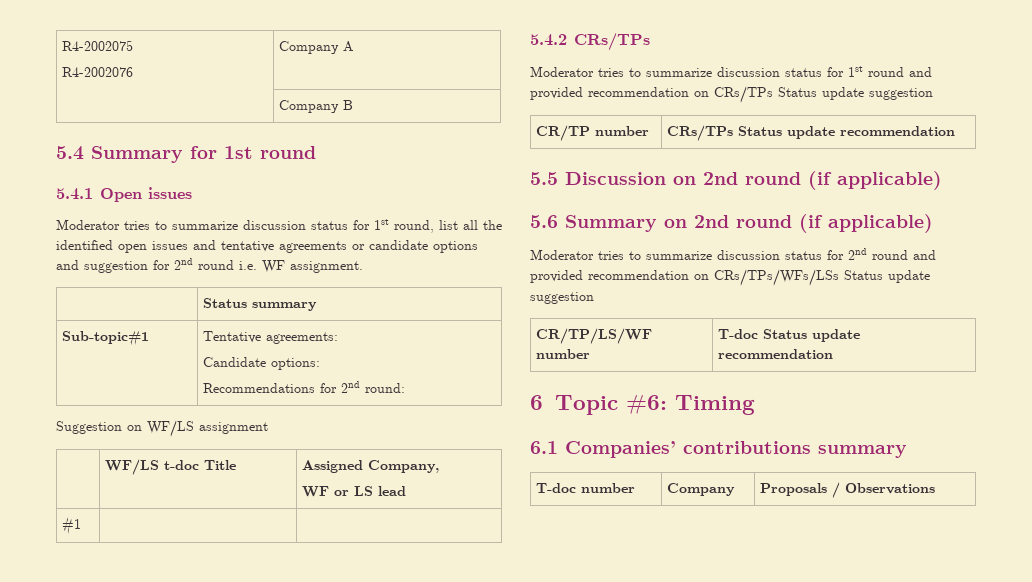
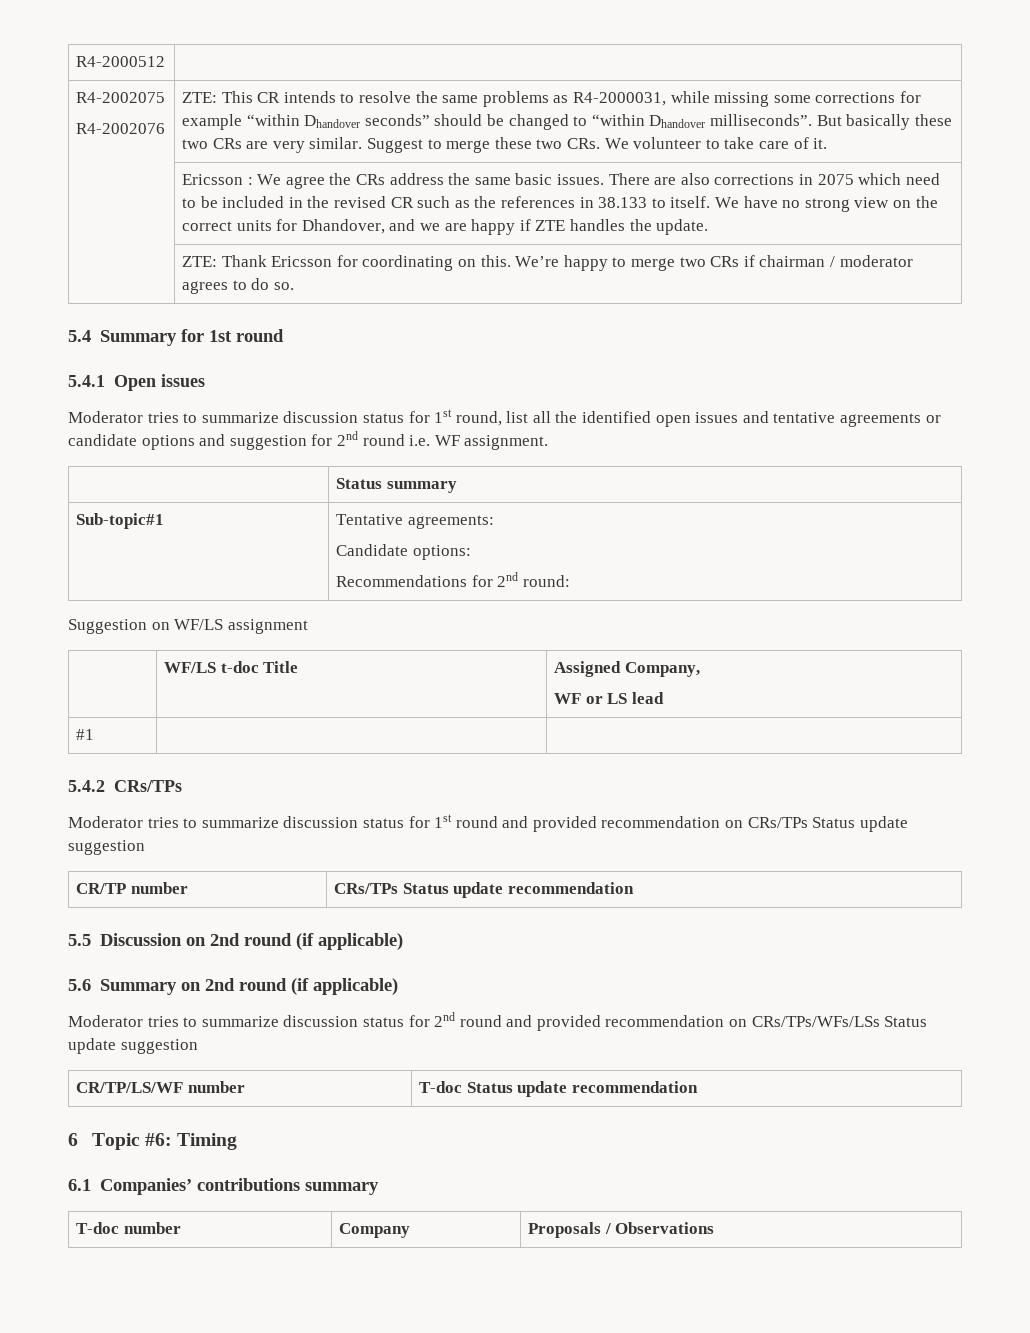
+ R4-2000512 |
  R4-2002075
- R4-2002076 | Company A
- | Company B
+ R4-2002076 | ZTE: This CR intends to resolve the same problems as R4-2000031, while missing some corrections for example “within Dhandover seconds” should be changed to “within Dhandover milliseconds”. But basically these two CRs are very similar. Suggest to merge these two CRs. We volunteer to take care of it.
+ | Ericsson : We agree the CRs address the same basic issues. There are also corrections in 2075 which need to be included in the revised CR such as the references in 38.133 to itself. We have no strong view on the correct units for Dhandover, and we are happy if ZTE handles the update.
+ | ZTE: Thank Ericsson for coordinating on this. We’re happy to merge two CRs if chairman / moderator agrees to do so.

